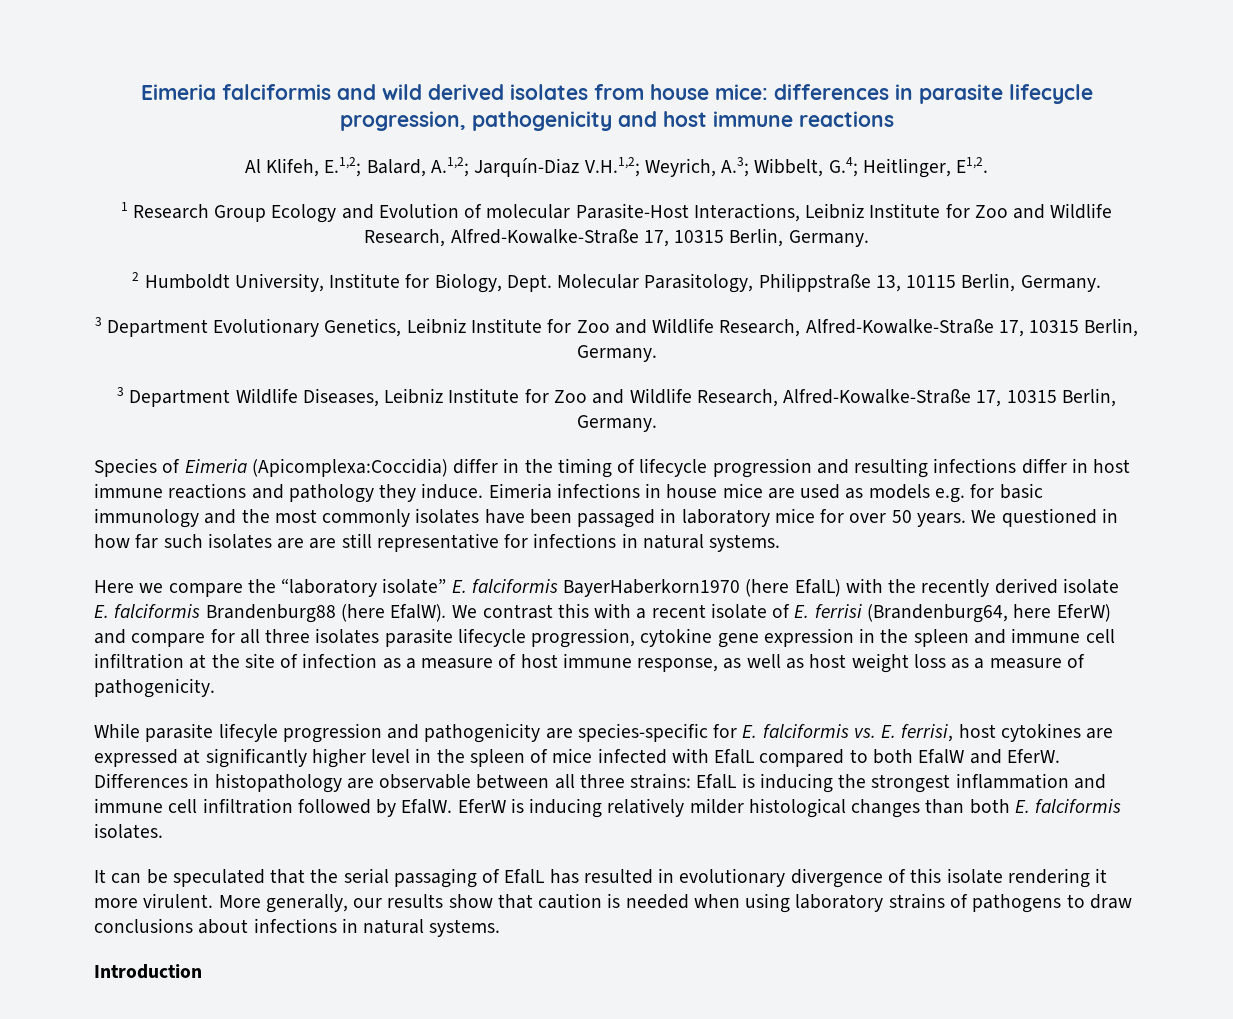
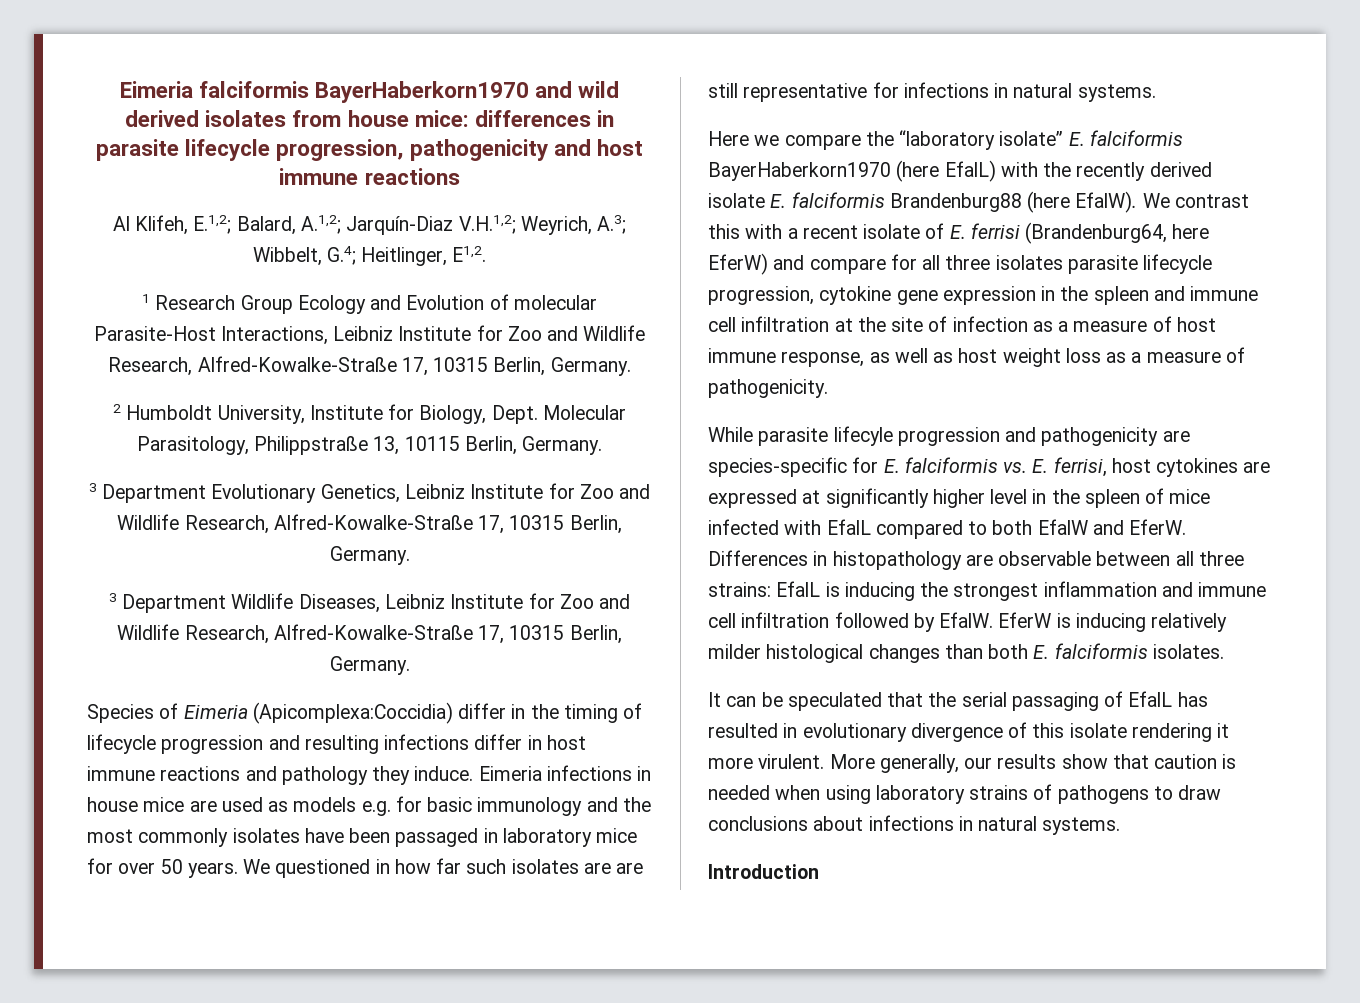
- Eimeria falciformis and wild derived isolates from house mice: differences in parasite lifecycle progression, pathogenicity and host immune reactions
+ Eimeria falciformis BayerHaberkorn1970 and wild derived isolates from house mice: differences in parasite lifecycle progression, pathogenicity and host immune reactions

